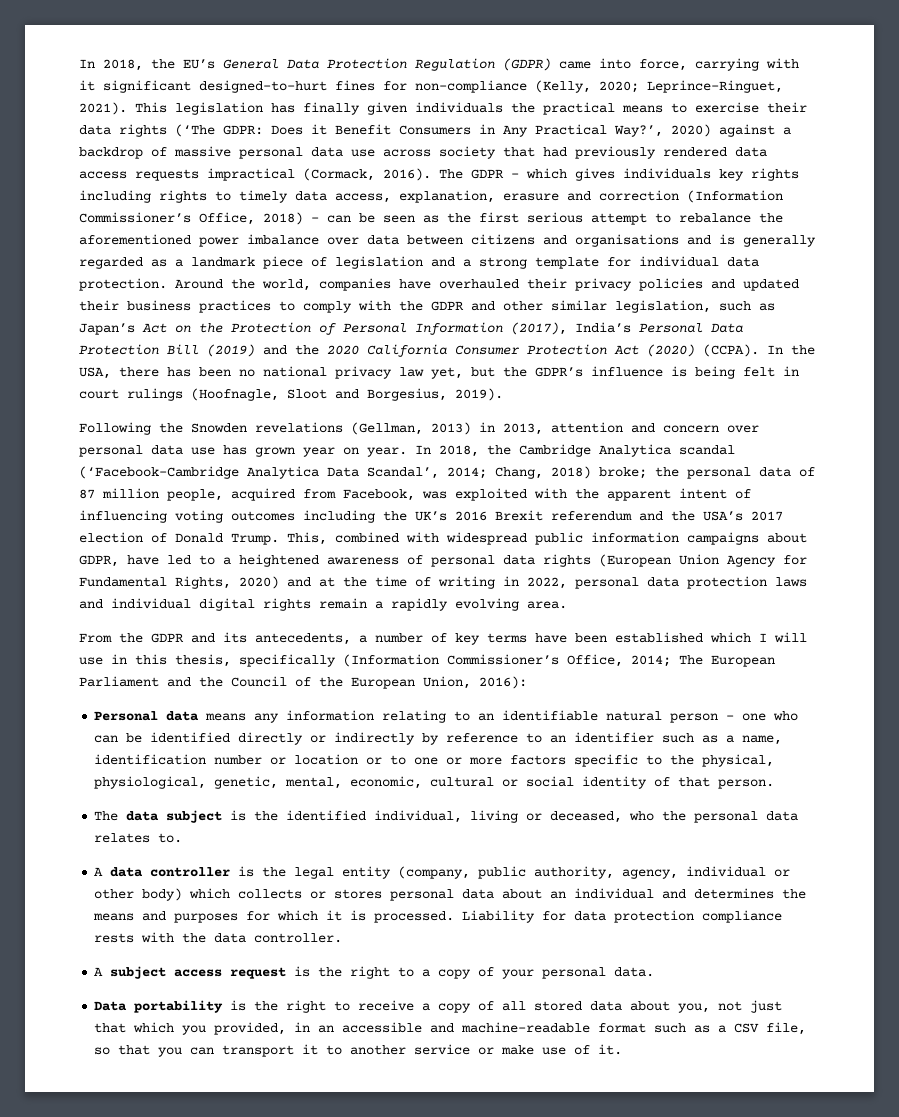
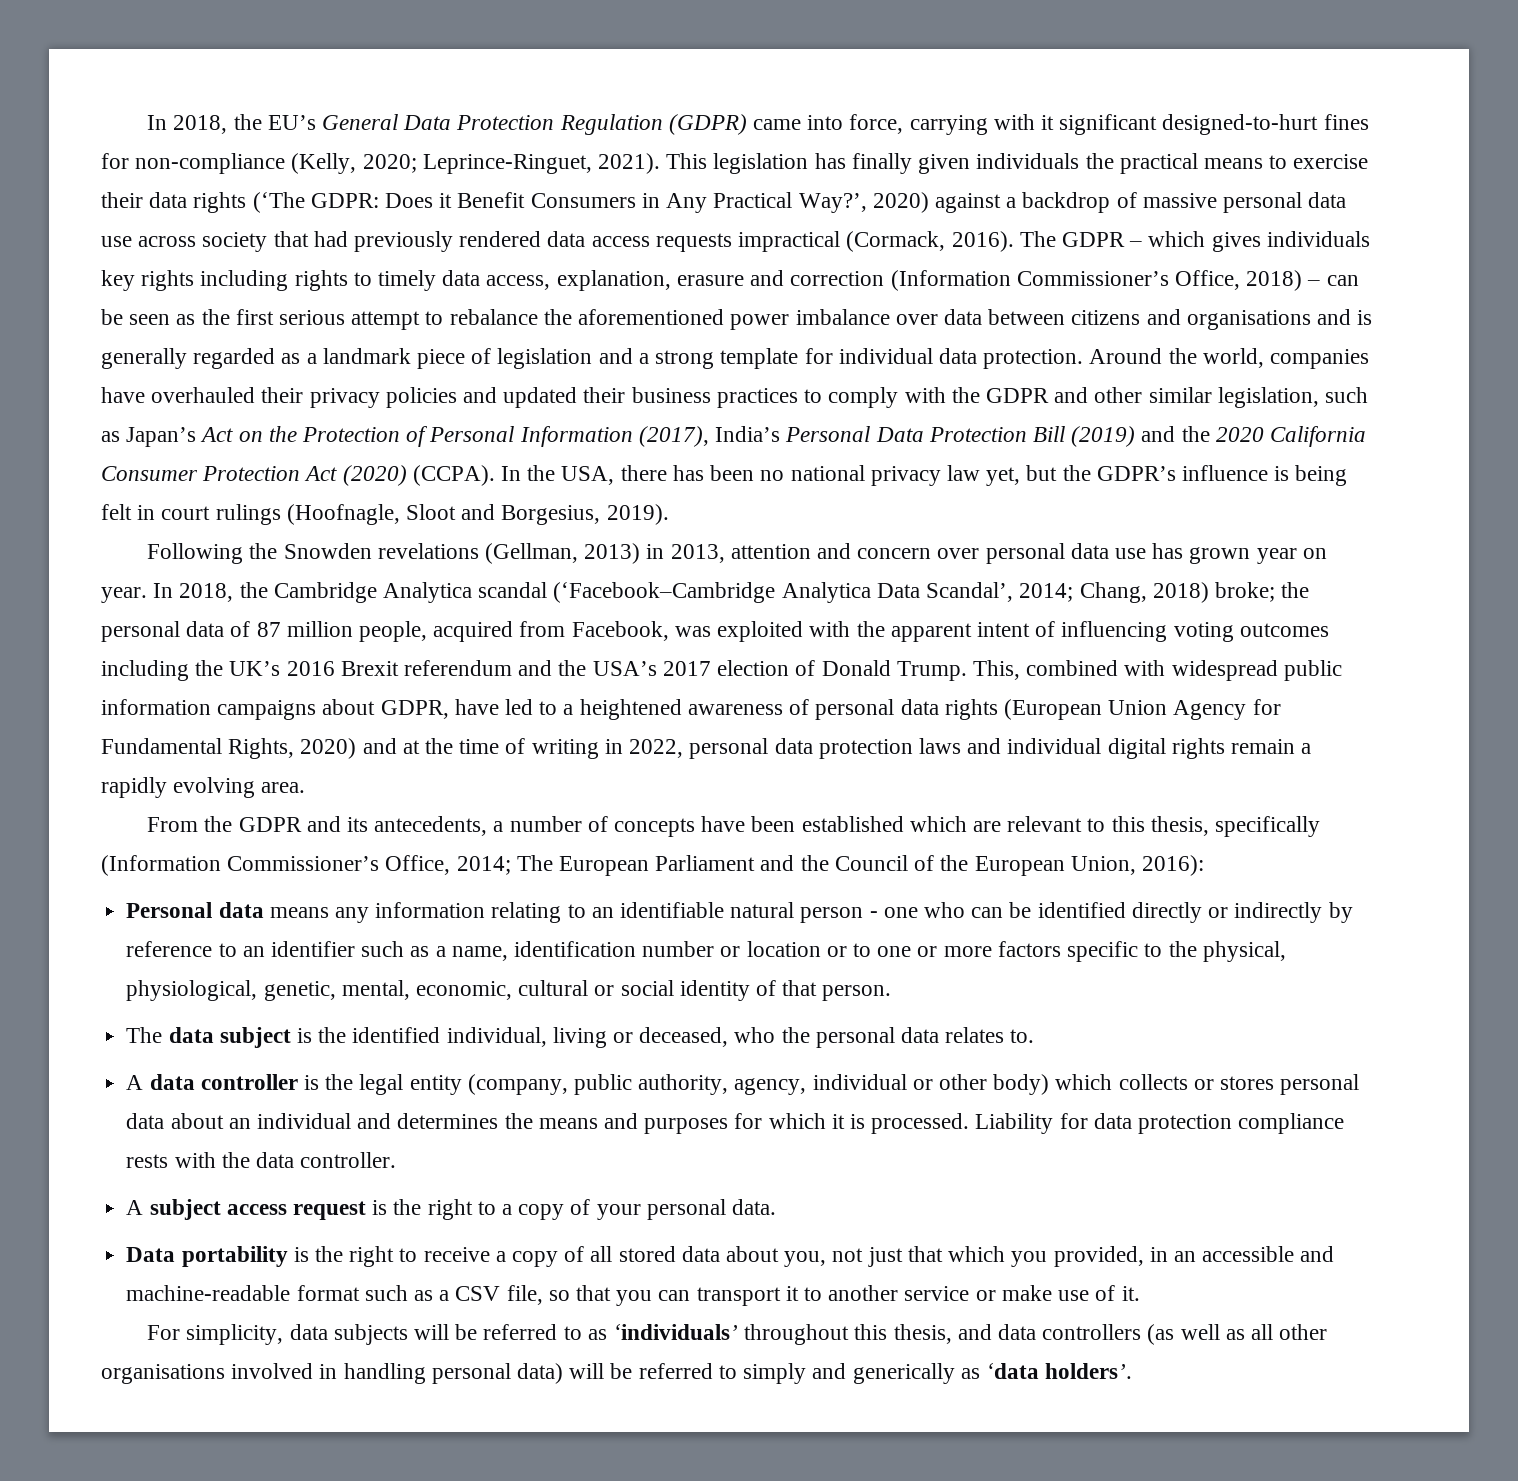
- From the GDPR and its antecedents, a number of key terms have been established which I will use in this thesis, specifically (Information Commissioner’s Office, 2014; The European Parliament and the Council of the European Union, 2016):
+ From the GDPR and its antecedents, a number of concepts have been established which are relevant to this thesis, specifically (Information Commissioner’s Office, 2014; The European Parliament and the Council of the European Union, 2016):
+ For simplicity, data subjects will be referred to as ‘individuals’ throughout this thesis, and data controllers (as well as all other organisations involved in handling personal data) will be referred to simply and generically as ‘data holders’.

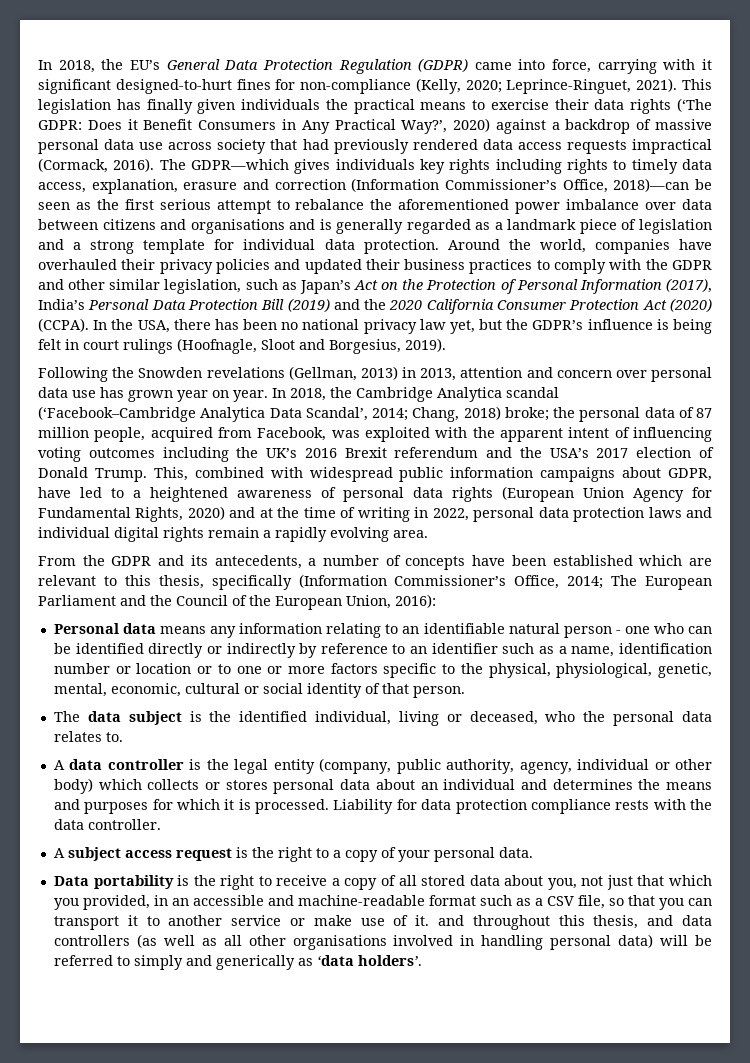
- The GDPR – which gives individuals key rights including rights to timely data access, explanation, erasure and correction (Information Commissioner’s Office, 2018) – can be seen as the first serious attempt to rebalance the aforementioned power imbalance over data between citizens and organisations and is generally regarded as a landmark piece of legislation and a strong template for individual data protection.
+ The GDPR—which gives individuals key rights including rights to timely data access, explanation, erasure and correction (Information Commissioner’s Office, 2018)—can be seen as the first serious attempt to rebalance the aforementioned power imbalance over data between citizens and organisations and is generally regarded as a landmark piece of legislation and a strong template for individual data protection.
- Data portability is the right to receive a copy of all stored data about you, not just that which you provided, in an accessible and machine-readable format such as a CSV file, so that you can transport it to another service or make use of it.
- For simplicity, data subjects will be referred to as ‘individuals’ throughout this thesis, and data controllers (as well as all other organisations involved in handling personal data) will be referred to simply and generically as ‘data holders’.
+ Data portability is the right to receive a copy of all stored data about you, not just that which you provided, in an accessible and machine-readable format such as a CSV file, so that you can transport it to another service or make use of it. and throughout this thesis, and data controllers (as well as all other organisations involved in handling personal data) will be referred to simply and generically as ‘data holders’.

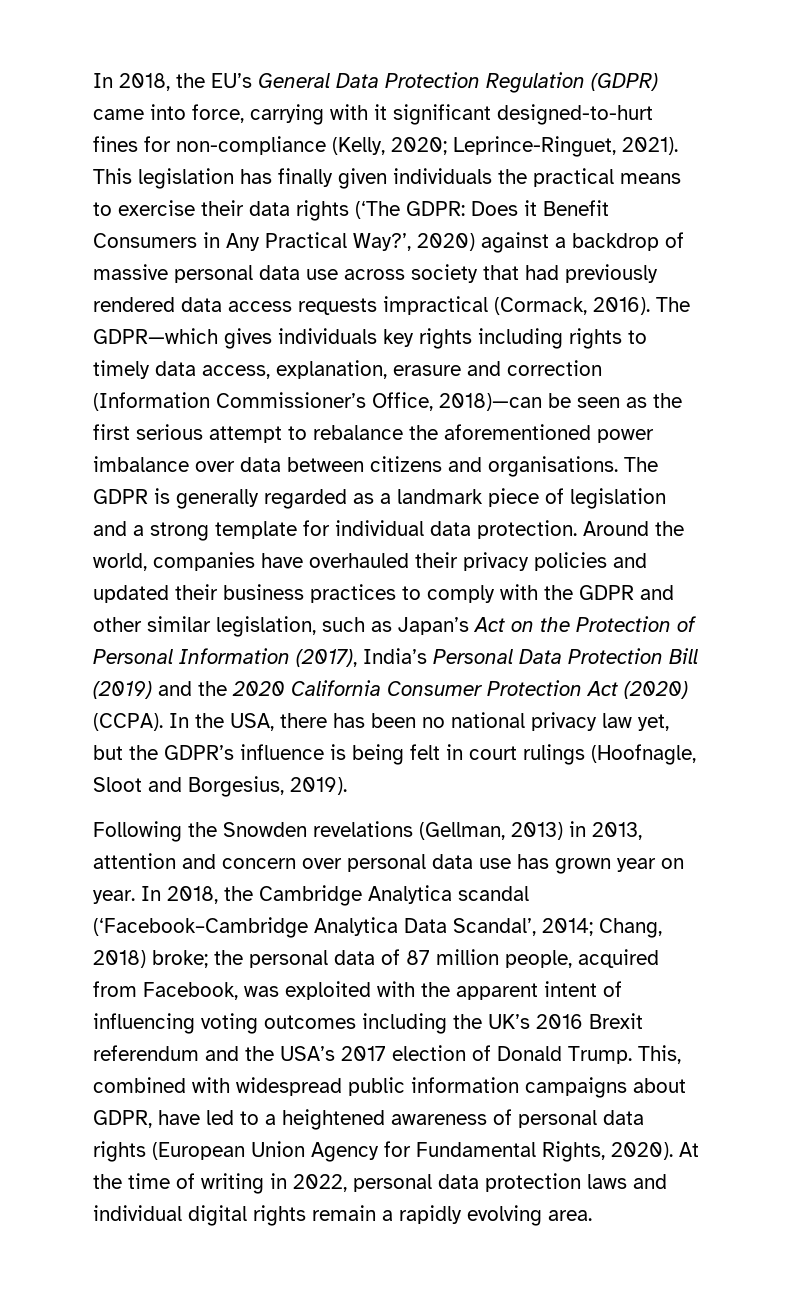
- The GDPR—which gives individuals key rights including rights to timely data access, explanation, erasure and correction (Information Commissioner’s Office, 2018)—can be seen as the first serious attempt to rebalance the aforementioned power imbalance over data between citizens and organisations and is generally regarded as a landmark piece of legislation and a strong template for individual data protection.
+ The GDPR—which gives individuals key rights including rights to timely data access, explanation, erasure and correction (Information Commissioner’s Office, 2018)—can be seen as the first serious attempt to rebalance the aforementioned power imbalance over data between citizens and organisations. The GDPR is generally regarded as a landmark piece of legislation and a strong template for individual data protection.
- This, combined with widespread public information campaigns about GDPR, have led to a heightened awareness of personal data rights (European Union Agency for Fundamental Rights, 2020) and at the time of writing in 2022, personal data protection laws and individual digital rights remain a rapidly evolving area.
+ This, combined with widespread public information campaigns about GDPR, have led to a heightened awareness of personal data rights (European Union Agency for Fundamental Rights, 2020). At the time of writing in 2022, personal data protection laws and individual digital rights remain a rapidly evolving area.
- From the GDPR and its antecedents, a number of concepts have been established which are relevant to this thesis, specifically (Information Commissioner’s Office, 2014; The European Parliament and the Council of the European Union, 2016):
- Personal data means any information relating to an identifiable natural person - one who can be identified directly or indirectly by reference to an identifier such as a name, identification number or location or to one or more factors specific to the physical, physiological, genetic, mental, economic, cultural or social identity of that person.
- The data subject is the identified individual, living or deceased, who the personal data relates to.
- A data controller is the legal entity (company, public authority, agency, individual or other body) which collects or stores personal data about an individual and determines the means and purposes for which it is processed. Liability for data protection compliance rests with the data controller.
- A subject access request is the right to a copy of your personal data.
- Data portability is the right to receive a copy of all stored data about you, not just that which you provided, in an accessible and machine-readable format such as a CSV file, so that you can transport it to another service or make use of it. and throughout this thesis, and data controllers (as well as all other organisations involved in handling personal data) will be referred to simply and generically as ‘data holders’.

